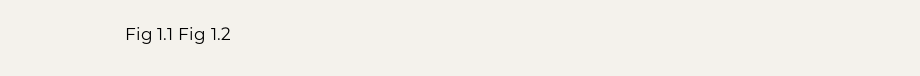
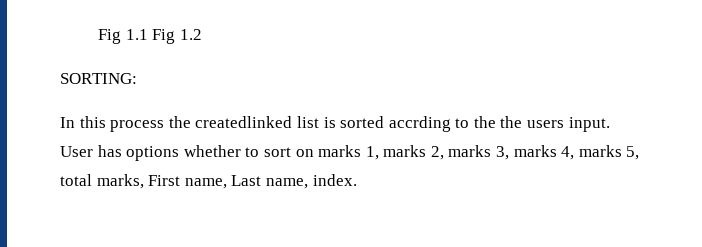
+ SORTING:
+ In this process the createdlinked list is sorted accrding to the the users input. User has options whether to sort on marks 1, marks 2, marks 3, marks 4, marks 5, total marks, First name, Last name, index.

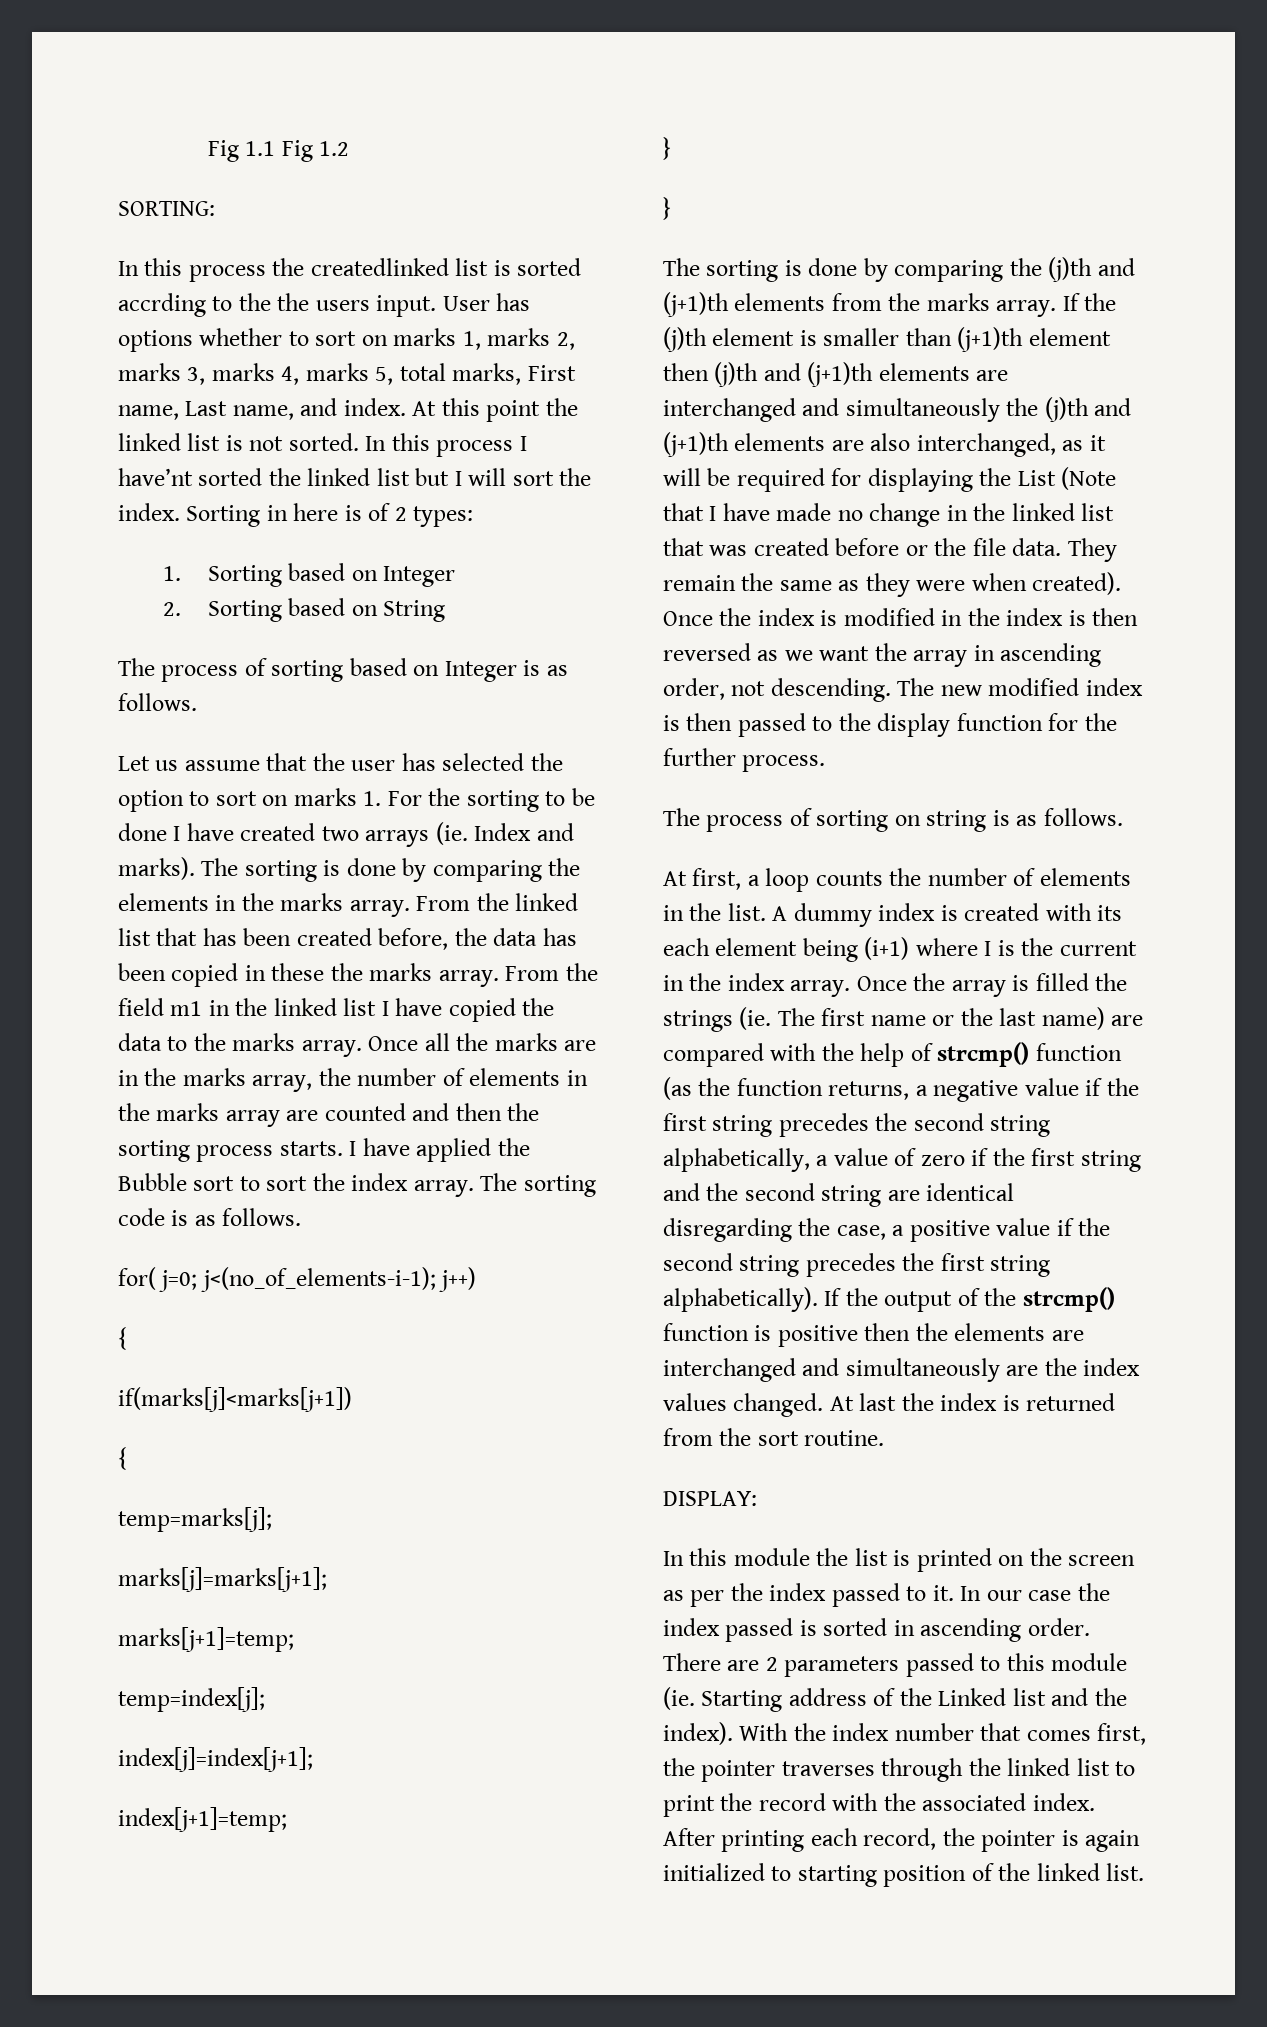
- User has options whether to sort on marks 1, marks 2, marks 3, marks 4, marks 5, total marks, First name, Last name, index.
+ User has options whether to sort on marks 1, marks 2, marks 3, marks 4, marks 5, total marks, First name, Last name, and index. At this point the linked list is not sorted. In this process I have’nt sorted the linked list but I will sort the index. Sorting in here is of 2 types:
+ 1. Sorting based on Integer
+ 2. Sorting based on String
+ The process of sorting based on Integer is as follows.
+ Let us assume that the user has selected the option to sort on marks 1. For the sorting to be done I have created two arrays (ie. Index and marks). The sorting is done by comparing the elements in the marks array. From the linked list that has been created before, the data has been copied in these the marks array. From the field m1 in the linked list I have copied the data to the marks array. Once all the marks are in the marks array, the number of elements in the marks array are counted and then the sorting process starts. I have applied the Bubble sort to sort the index array. The sorting code is as follows.
+ for( j=0; j<(no_of_elements-i-1); j++)
+ {
+ if(marks[j]<marks[j+1])
+ {
+ temp=marks[j];
+ marks[j]=marks[j+1];
+ marks[j+1]=temp;
+ temp=index[j];
+ index[j]=index[j+1];
+ index[j+1]=temp;
+ }
+ }
+ The sorting is done by comparing the (j)th and (j+1)th elements from the marks array. If the (j)th element is smaller than (j+1)th element then (j)th and (j+1)th elements are interchanged and simultaneously the (j)th and (j+1)th elements are also interchanged, as it will be required for displaying the List (Note that I have made no change in the linked list that was created before or the file data. They remain the same as they were when created). Once the index is modified in the index is then reversed as we want the array in ascending order, not descending. The new modified index is then passed to the display function for the further process.
+ The process of sorting on string is as follows.
+ At first, a loop counts the number of elements in the list. A dummy index is created with its each element being (i+1) where I is the current in the index array. Once the array is filled the strings (ie. The first name or the last name) are compared with the help of strcmp() function (as the function returns, a negative value if the first string precedes the second string alphabetically, a value of zero if the first string and the second string are identical disregarding the case, a positive value if the second string precedes the first string alphabetically). If the output of the strcmp() function is positive then the elements are interchanged and simultaneously are the index values changed. At last the index is returned from the sort routine.
+ DISPLAY:
+ In this module the list is printed on the screen as per the index passed to it. In our case the index passed is sorted in ascending order. There are 2 parameters passed to this module (ie. Starting address of the Linked list and the index). With the index number that comes first, the pointer traverses through the linked list to print the record with the associated index. After printing each record, the pointer is again initialized to starting position of the linked list.

